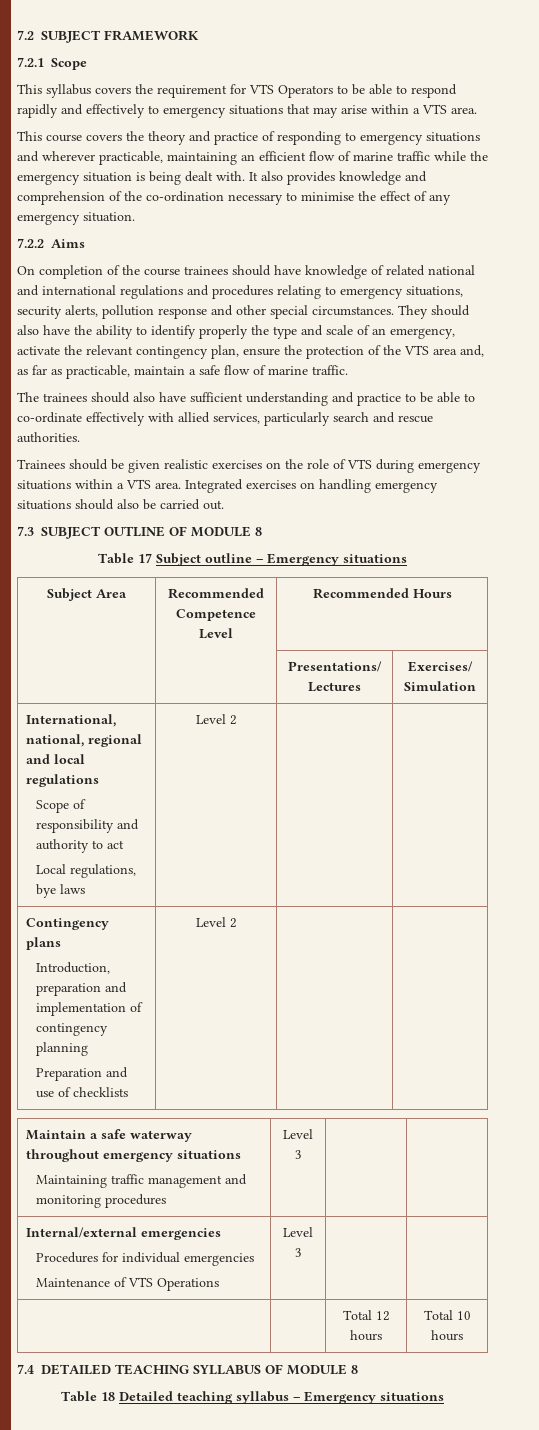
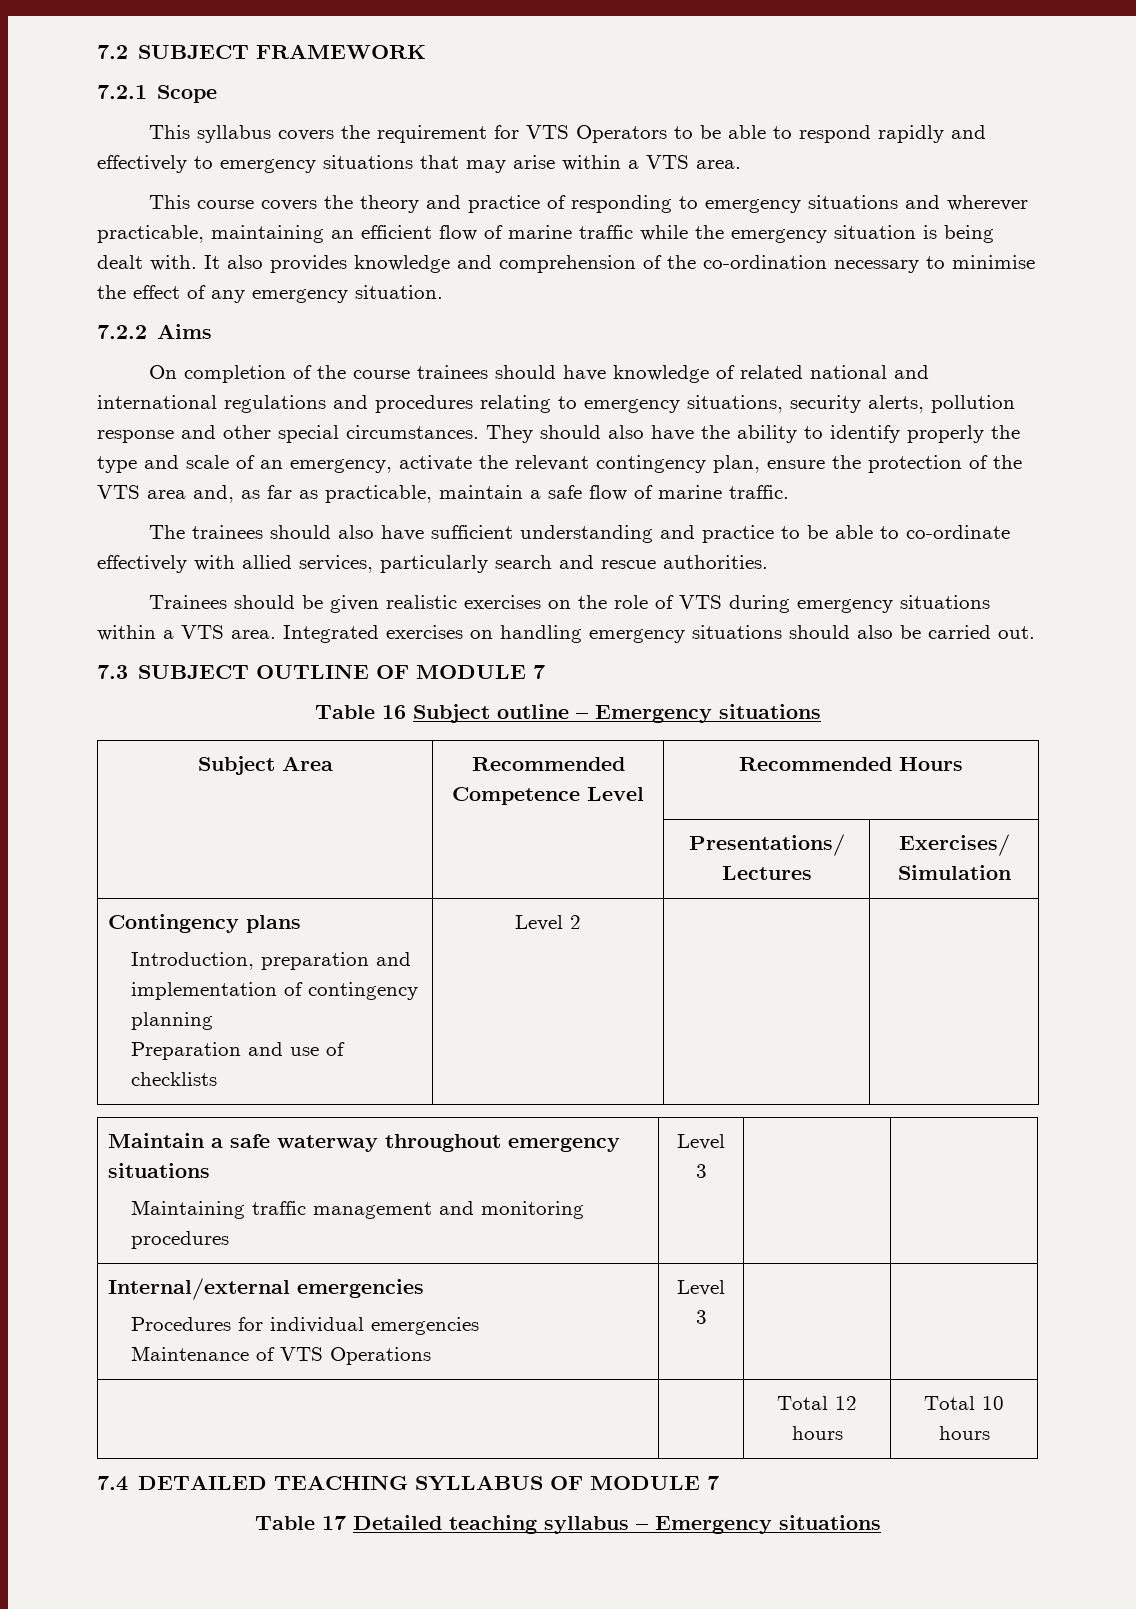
- 7.3 SUBJECT OUTLINE OF MODULE 8
- Table 17 Subject outline – Emergency situations
+ 7.3 SUBJECT OUTLINE OF MODULE 7
+ Table 16 Subject outline – Emergency situations
- International, national, regional and local regulations
- Scope of responsibility and authority to act
- Local regulations, bye laws | Level 2 | |
- 7.4 DETAILED TEACHING SYLLABUS OF MODULE 8
- Table 18 Detailed teaching syllabus – Emergency situations
+ 7.4 DETAILED TEACHING SYLLABUS OF MODULE 7
+ Table 17 Detailed teaching syllabus – Emergency situations

